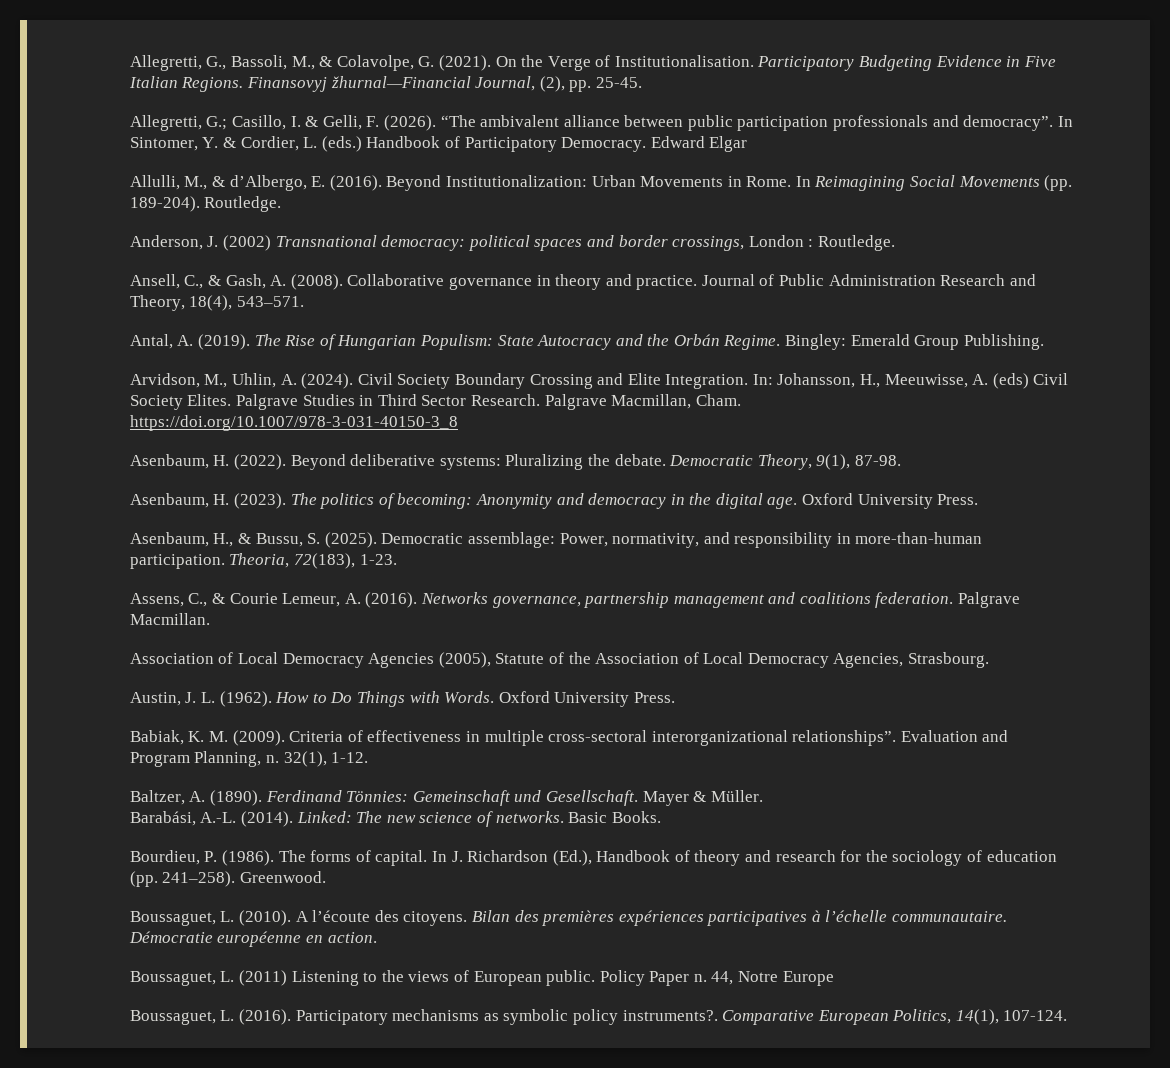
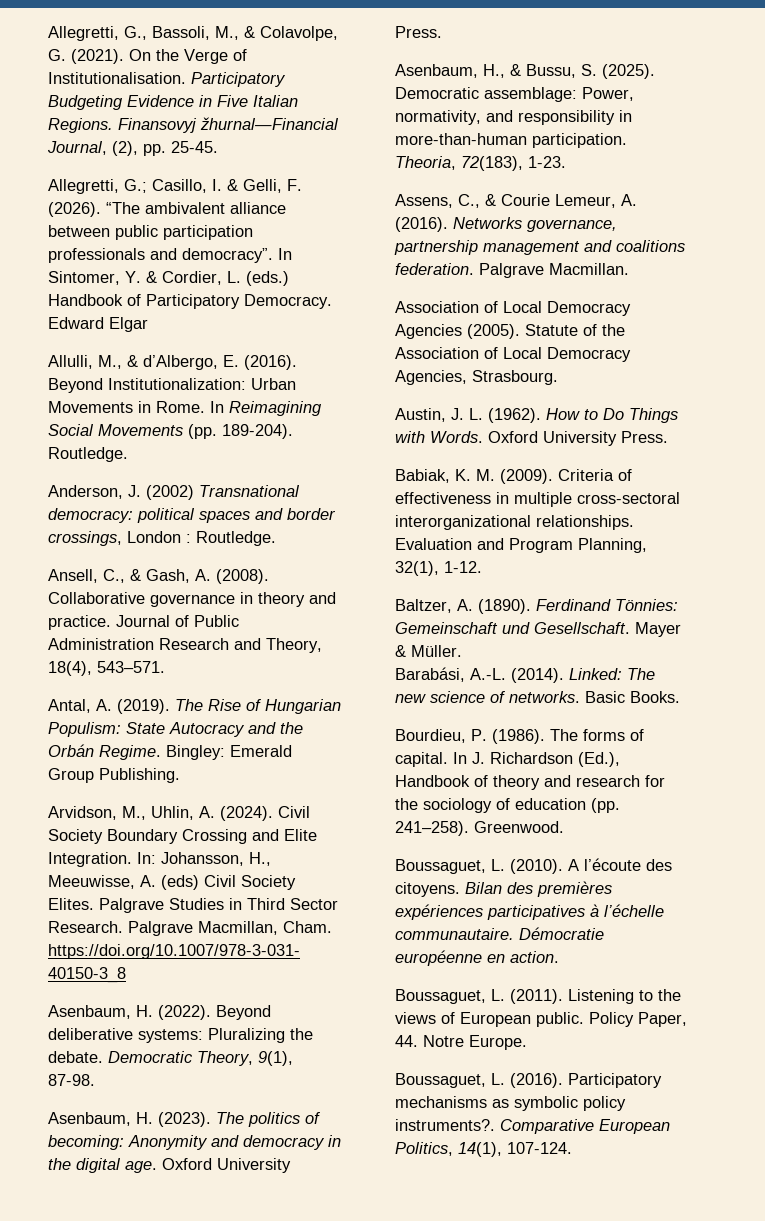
- Association of Local Democracy Agencies (2005), Statute of the Association of Local Democracy Agencies, Strasbourg.
+ Association of Local Democracy Agencies (2005). Statute of the Association of Local Democracy Agencies, Strasbourg.
- Criteria of effectiveness in multiple cross-sectoral interorganizational relationships”.
+ Criteria of effectiveness in multiple cross-sectoral interorganizational relationships.
- Evaluation and Program Planning, n. 32(1), 1-12.
+ Evaluation and Program Planning, 32(1), 1-12.
- Boussaguet, L. (2011) Listening to the views of European public.
+ Boussaguet, L. (2011). Listening to the views of European public.
- Policy Paper n. 44, Notre Europe
+ Policy Paper, 44. Notre Europe.

